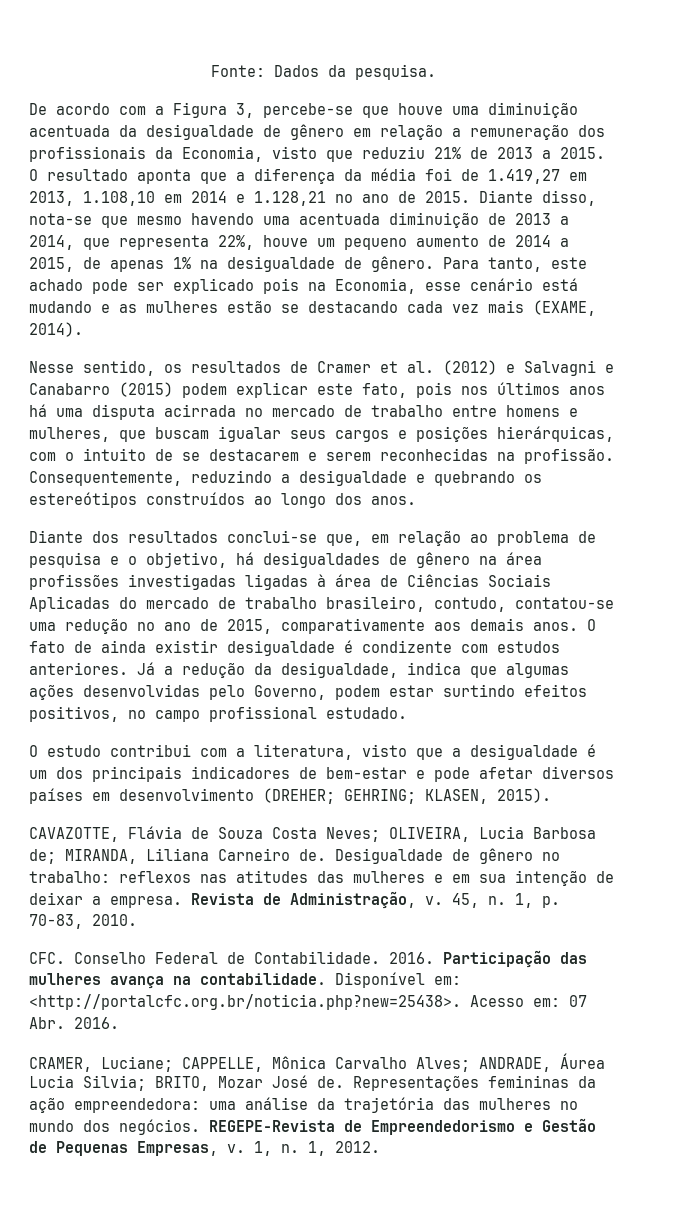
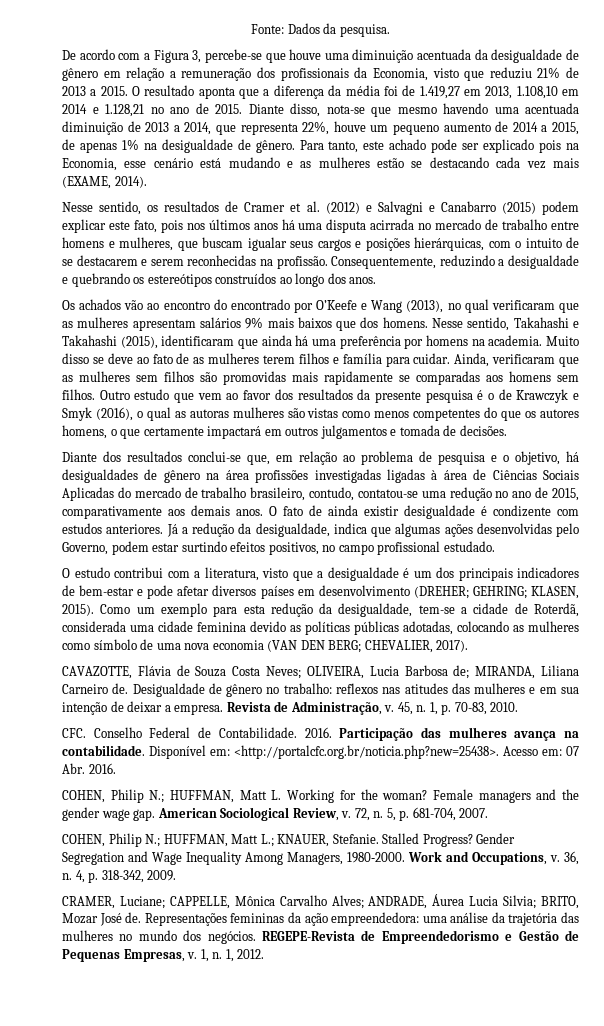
+ Os achados vão ao encontro do encontrado por O’Keefe e Wang (2013), no qual verificaram que as mulheres apresentam salários 9% mais baixos que dos homens. Nesse sentido, Takahashi e Takahashi (2015), identificaram que ainda há uma preferência por homens na academia. Muito disso se deve ao fato de as mulheres terem filhos e família para cuidar. Ainda, verificaram que as mulheres sem filhos são promovidas mais rapidamente se comparadas aos homens sem filhos. Outro estudo que vem ao favor dos resultados da presente pesquisa é o de Krawczyk e Smyk (2016), o qual as autoras mulheres são vistas como menos competentes do que os autores homens, o que certamente impactará em outros julgamentos e tomada de decisões.
+ Como um exemplo para esta redução da desigualdade, tem-se a cidade de Roterdã, considerada uma cidade feminina devido as políticas públicas adotadas, colocando as mulheres como símbolo de uma nova economia (VAN DEN BERG; CHEVALIER, 2017).
+ COHEN, Philip N.; HUFFMAN, Matt L. Working for the woman? Female managers and the gender wage gap. American Sociological Review, v. 72, n. 5, p. 681-704, 2007.
+ COHEN, Philip N.; HUFFMAN, Matt L.; KNAUER, Stefanie. Stalled Progress? Gender Segregation and Wage Inequality Among Managers, 1980‐2000. Work and Occupations, v. 36, n. 4, p. 318-342, 2009.

